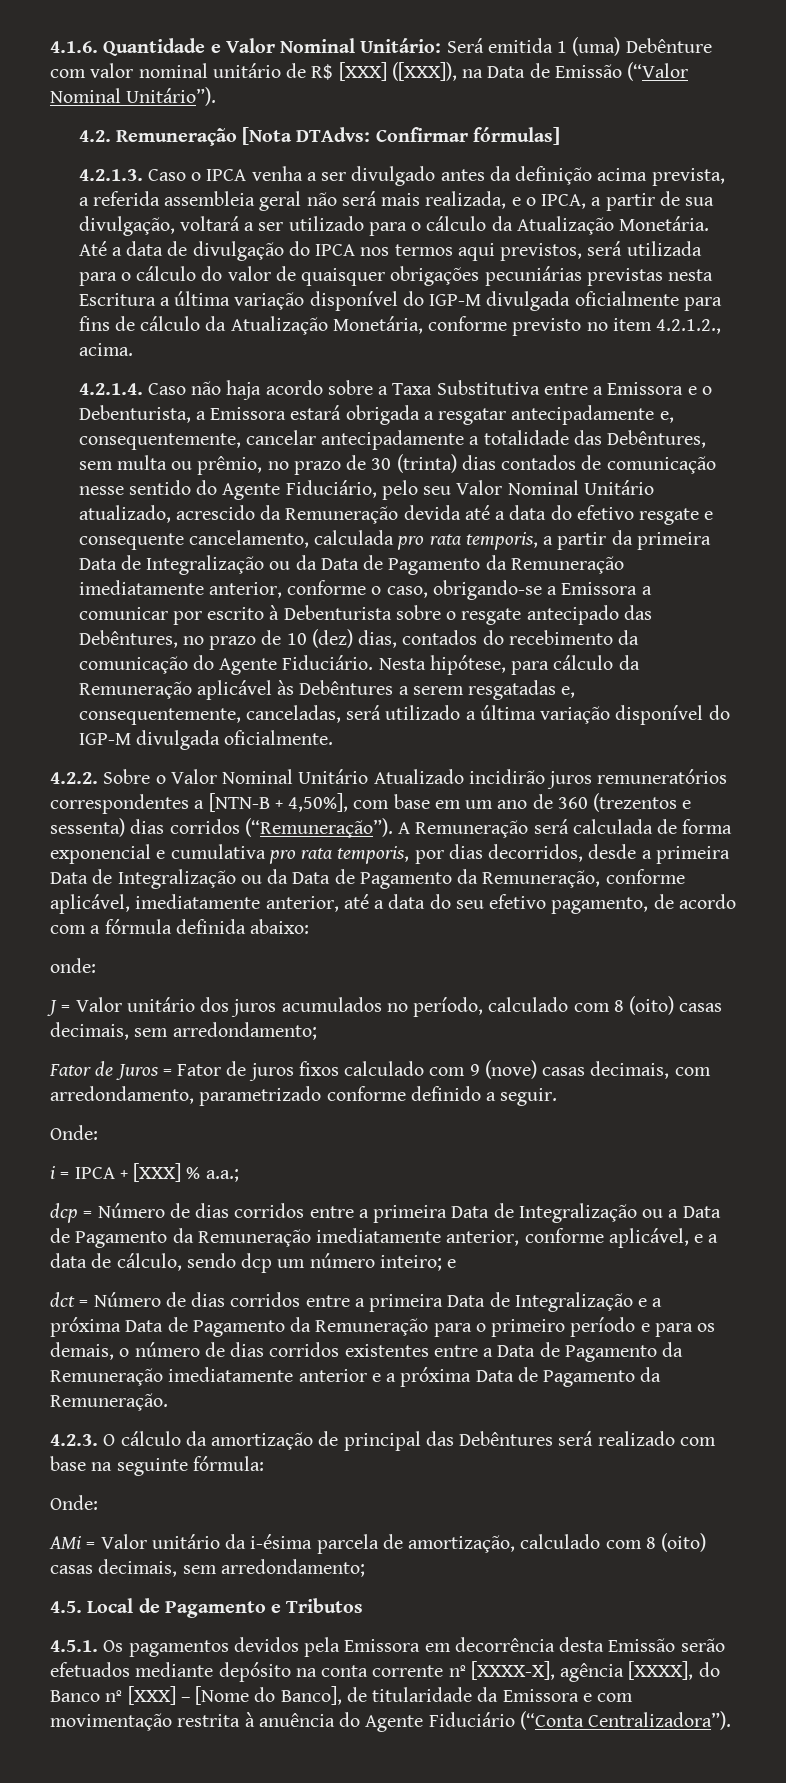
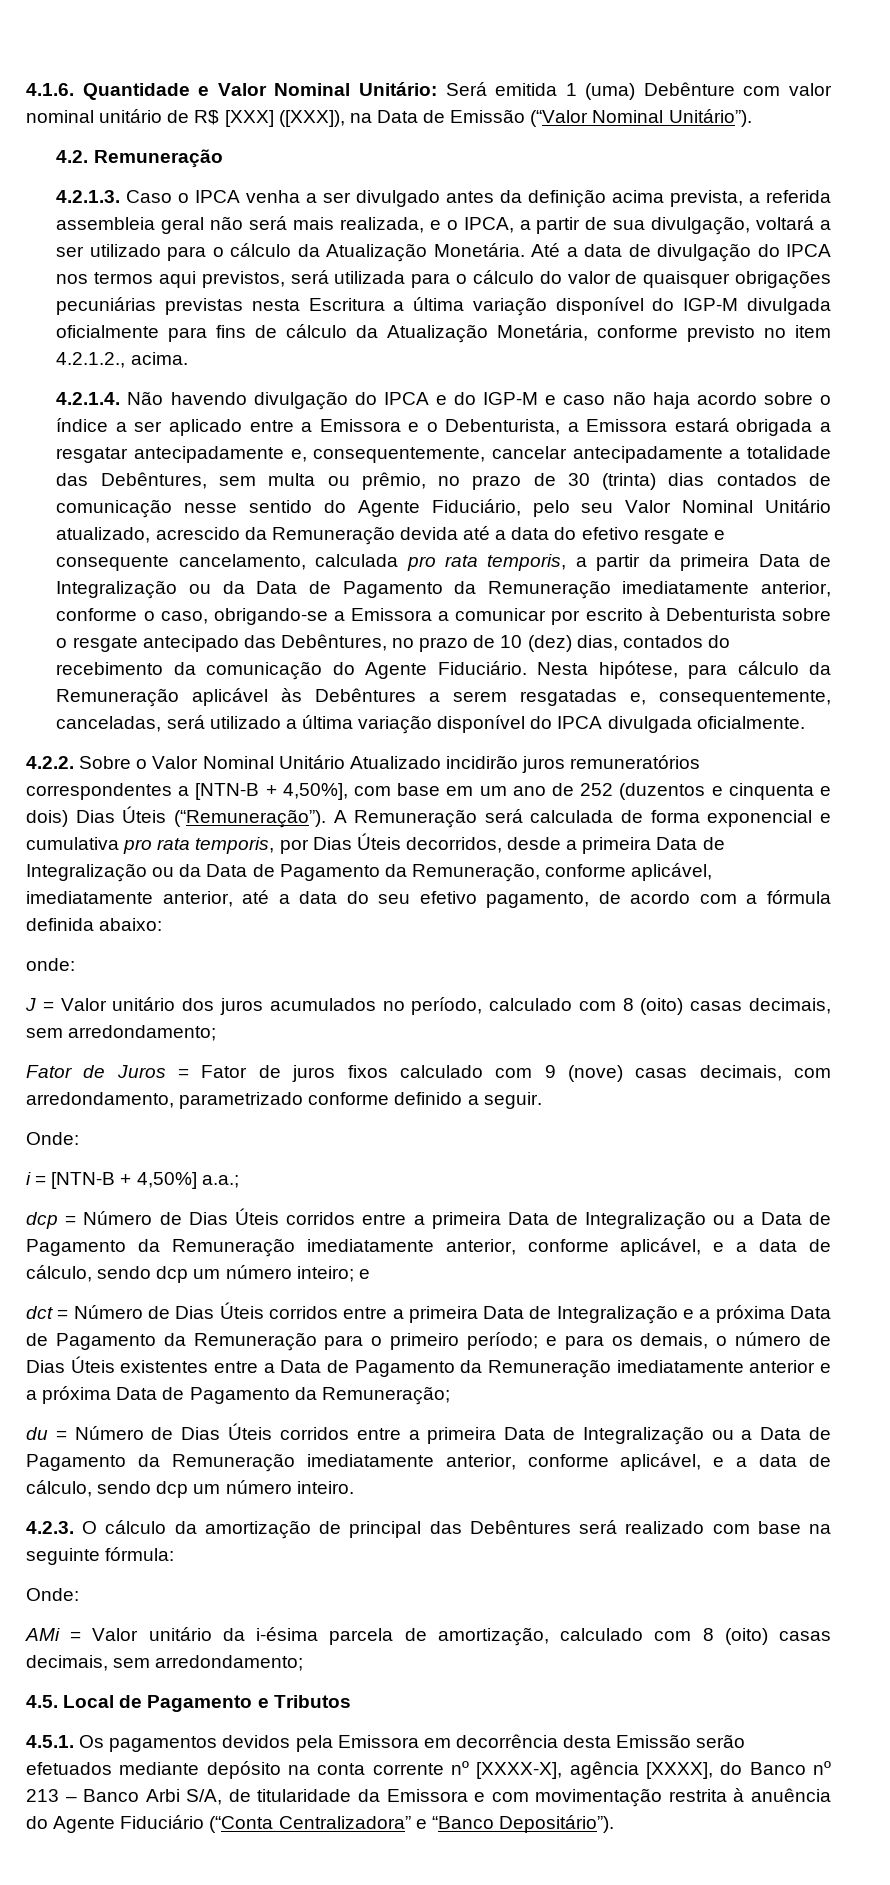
- 4.2. Remuneração [Nota DTAdvs: Confirmar fórmulas]
+ 4.2. Remuneração
- 4.2.1.4. Caso não haja acordo sobre a Taxa Substitutiva entre a Emissora e o Debenturista, a Emissora estará obrigada a resgatar antecipadamente e, consequentemente, cancelar antecipadamente a totalidade das Debêntures, sem multa ou prêmio, no prazo de 30 (trinta) dias contados de comunicação nesse sentido do Agente Fiduciário, pelo seu Valor Nominal Unitário atualizado, acrescido da Remuneração devida até a data do efetivo resgate e consequente cancelamento, calculada pro rata temporis, a partir da primeira Data de Integralização ou da Data de Pagamento da Remuneração imediatamente anterior, conforme o caso, obrigando-se a Emissora a comunicar por escrito à Debenturista sobre o resgate antecipado das Debêntures, no prazo de 10 (dez) dias, contados do recebimento da comunicação do Agente Fiduciário.
+ 4.2.1.4. Não havendo divulgação do IPCA e do IGP-M e caso não haja acordo sobre o índice a ser aplicado entre a Emissora e o Debenturista, a Emissora estará obrigada a resgatar antecipadamente e, consequentemente, cancelar antecipadamente a totalidade das Debêntures, sem multa ou prêmio, no prazo de 30 (trinta) dias contados de comunicação nesse sentido do Agente Fiduciário, pelo seu Valor Nominal Unitário atualizado, acrescido da Remuneração devida até a data do efetivo resgate e consequente cancelamento, calculada pro rata temporis, a partir da primeira Data de Integralização ou da Data de Pagamento da Remuneração imediatamente anterior, conforme o caso, obrigando-se a Emissora a comunicar por escrito à Debenturista sobre o resgate antecipado das Debêntures, no prazo de 10 (dez) dias, contados do recebimento da comunicação do Agente Fiduciário.
- Nesta hipótese, para cálculo da Remuneração aplicável às Debêntures a serem resgatadas e, consequentemente, canceladas, será utilizado a última variação disponível do IGP-M divulgada oficialmente.
+ Nesta hipótese, para cálculo da Remuneração aplicável às Debêntures a serem resgatadas e, consequentemente, canceladas, será utilizado a última variação disponível do IPCA divulgada oficialmente.
- 4.2.2. Sobre o Valor Nominal Unitário Atualizado incidirão juros remuneratórios correspondentes a [NTN-B + 4,50%], com base em um ano de 360 (trezentos e sessenta) dias corridos (“Remuneração”).
+ 4.2.2. Sobre o Valor Nominal Unitário Atualizado incidirão juros remuneratórios correspondentes a [NTN-B + 4,50%], com base em um ano de 252 (duzentos e cinquenta e dois) Dias Úteis (“Remuneração”).
- A Remuneração será calculada de forma exponencial e cumulativa pro rata temporis, por dias decorridos, desde a primeira Data de Integralização ou da Data de Pagamento da Remuneração, conforme aplicável, imediatamente anterior, até a data do seu efetivo pagamento, de acordo com a fórmula definida abaixo:
+ A Remuneração será calculada de forma exponencial e cumulativa pro rata temporis, por Dias Úteis decorridos, desde a primeira Data de Integralização ou da Data de Pagamento da Remuneração, conforme aplicável, imediatamente anterior, até a data do seu efetivo pagamento, de acordo com a fórmula definida abaixo:
- i = IPCA + [XXX] % a.a.;
+ i = [NTN-B + 4,50%] a.a.;
- dcp = Número de dias corridos entre a primeira Data de Integralização ou a Data de Pagamento da Remuneração imediatamente anterior, conforme aplicável, e a data de cálculo, sendo dcp um número inteiro; e
+ dcp = Número de Dias Úteis corridos entre a primeira Data de Integralização ou a Data de Pagamento da Remuneração imediatamente anterior, conforme aplicável, e a data de cálculo, sendo dcp um número inteiro; e
- dct = Número de dias corridos entre a primeira Data de Integralização e a próxima Data de Pagamento da Remuneração para o primeiro período e para os demais, o número de dias corridos existentes entre a Data de Pagamento da Remuneração imediatamente anterior e a próxima Data de Pagamento da Remuneração.
+ dct = Número de Dias Úteis corridos entre a primeira Data de Integralização e a próxima Data de Pagamento da Remuneração para o primeiro período; e para os demais, o número de Dias Úteis existentes entre a Data de Pagamento da Remuneração imediatamente anterior e a próxima Data de Pagamento da Remuneração;
+ du = Número de Dias Úteis corridos entre a primeira Data de Integralização ou a Data de Pagamento da Remuneração imediatamente anterior, conforme aplicável, e a data de cálculo, sendo dcp um número inteiro.
- 4.5.1. Os pagamentos devidos pela Emissora em decorrência desta Emissão serão efetuados mediante depósito na conta corrente nº [XXXX-X], agência [XXXX], do Banco nº [XXX] – [Nome do Banco], de titularidade da Emissora e com movimentação restrita à anuência do Agente Fiduciário (“Conta Centralizadora”).
+ 4.5.1. Os pagamentos devidos pela Emissora em decorrência desta Emissão serão efetuados mediante depósito na conta corrente nº [XXXX-X], agência [XXXX], do Banco nº 213 – Banco Arbi S/A, de titularidade da Emissora e com movimentação restrita à anuência do Agente Fiduciário (“Conta Centralizadora” e “Banco Depositário”).

